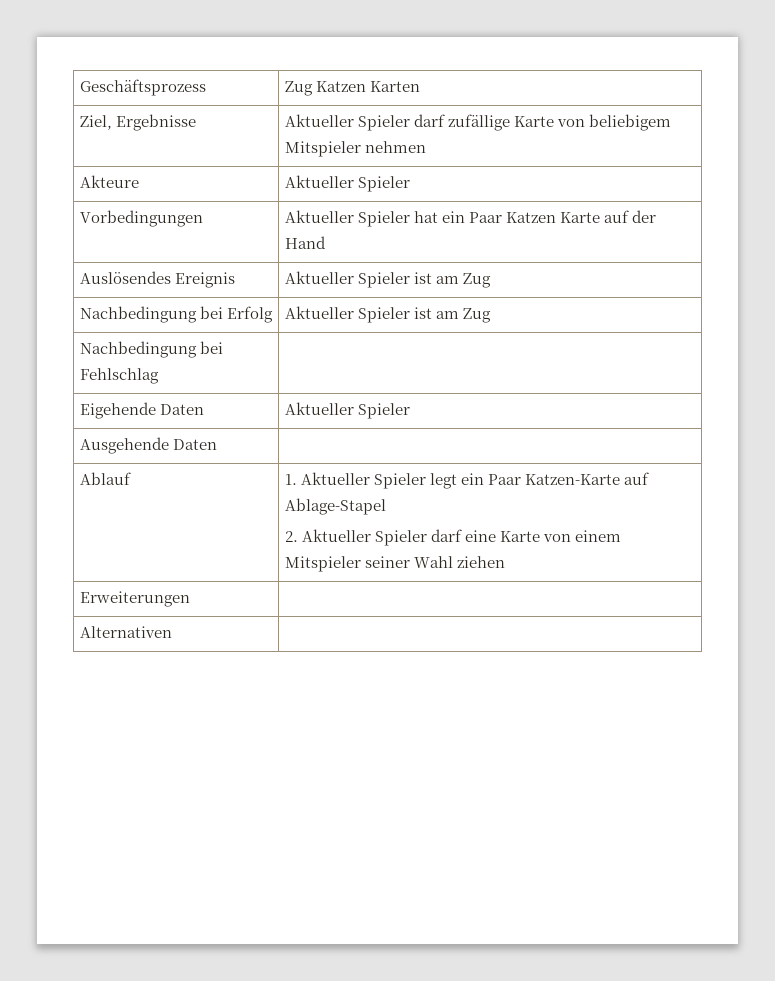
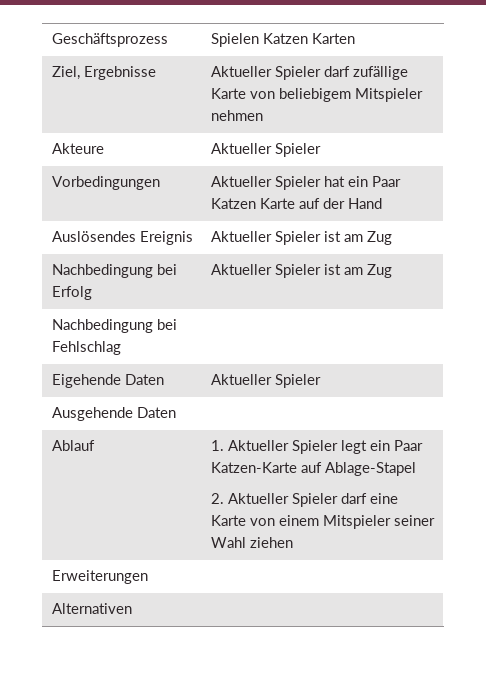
- Geschäftsprozess | Zug Katzen Karten
+ Geschäftsprozess | Spielen Katzen Karten

